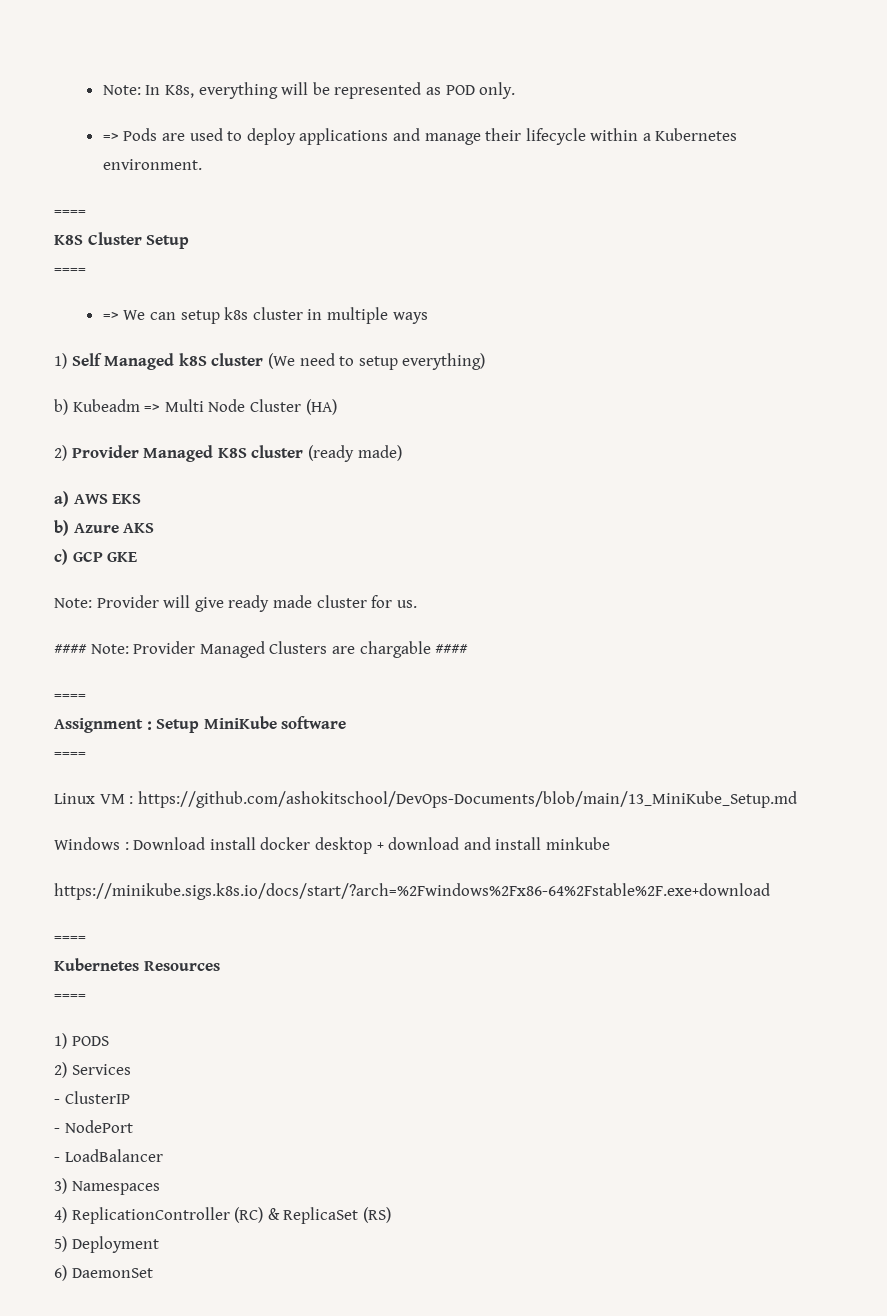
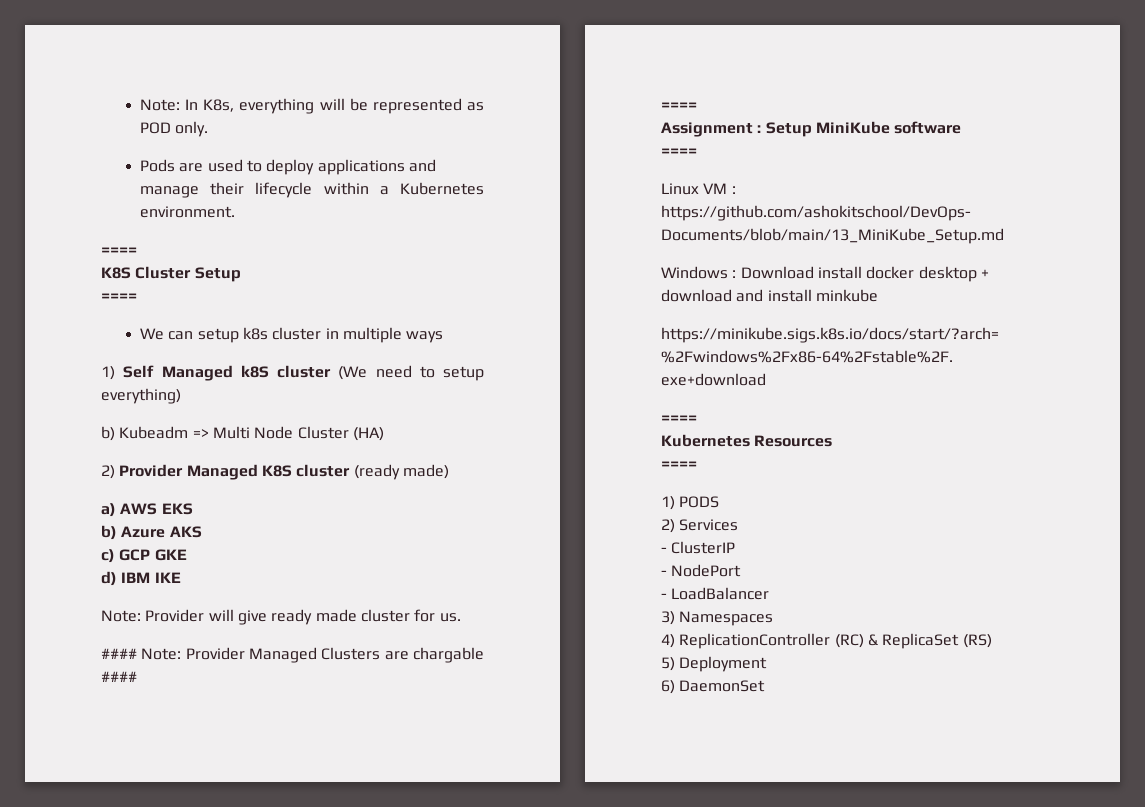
- => Pods are used to deploy applications and manage their lifecycle within a Kubernetes environment.
+ Pods are used to deploy applications and manage their lifecycle within a Kubernetes environment.
- => We can setup k8s cluster in multiple ways
+ We can setup k8s cluster in multiple ways
+ d) IBM IKE

